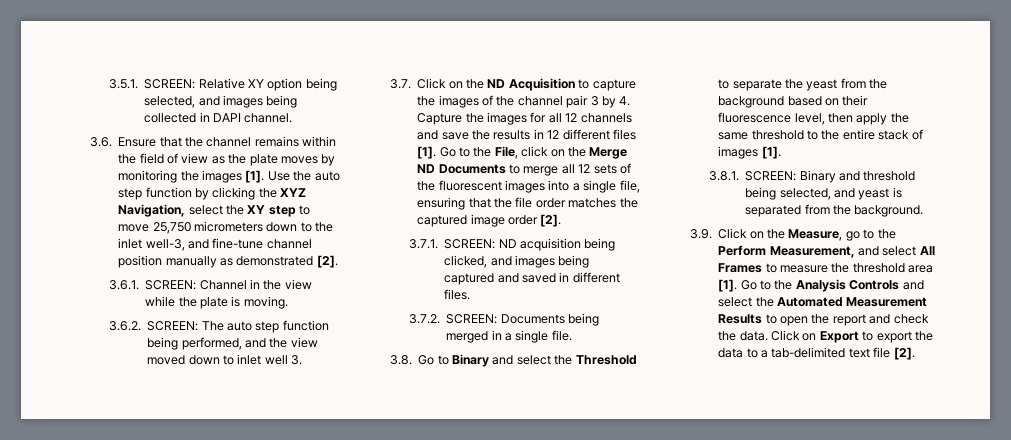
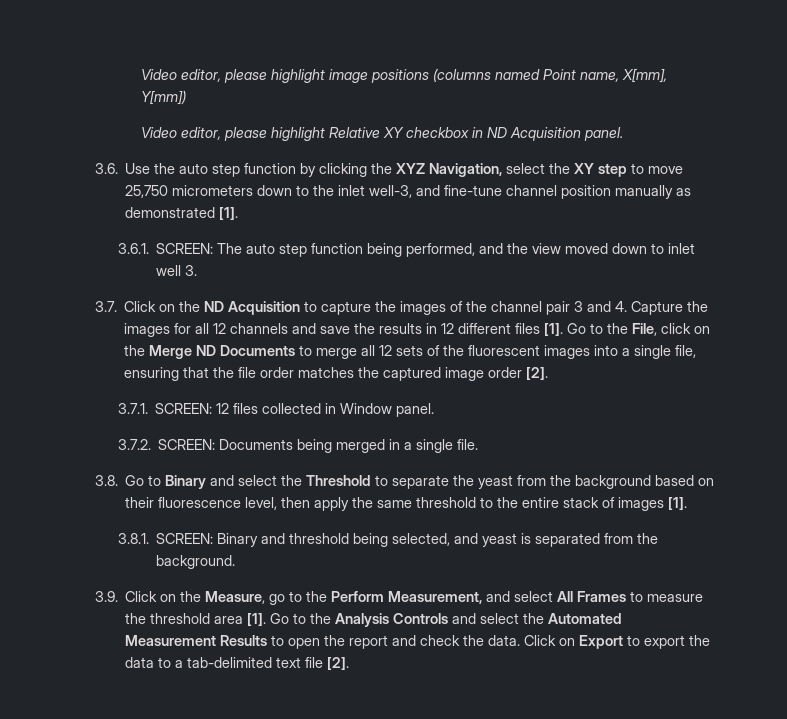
- 3.5.1. SCREEN: Relative XY option being selected, and images being collected in DAPI channel.
- 3.6. Ensure that the channel remains within the field of view as the plate moves by monitoring the images [1]. Use the auto step function by clicking the XYZ Navigation, select the XY step to move 25,750 micrometers down to the inlet well-3, and fine-tune channel position manually as demonstrated [2].
- 3.6.1. SCREEN: Channel in the view while the plate is moving.
- 3.6.2. SCREEN: The auto step function being performed, and the view moved down to inlet well 3.
+ Video editor, please highlight image positions (columns named Point name, X[mm], Y[mm])
+ Video editor, please highlight Relative XY checkbox in ND Acquisition panel.
+ 3.6. Use the auto step function by clicking the XYZ Navigation, select the XY step to move 25,750 micrometers down to the inlet well-3, and fine-tune channel position manually as demonstrated [1].
+ 3.6.1. SCREEN: The auto step function being performed, and the view moved down to inlet well 3.
- 3.7. Click on the ND Acquisition to capture the images of the channel pair 3 by 4. Capture the images for all 12 channels and save the results in 12 different files [1].
+ 3.7. Click on the ND Acquisition to capture the images of the channel pair 3 and 4. Capture the images for all 12 channels and save the results in 12 different files [1].
- 3.7.1. SCREEN: ND acquisition being clicked, and images being captured and saved in different files.
+ 3.7.1. SCREEN: 12 files collected in Window panel.

